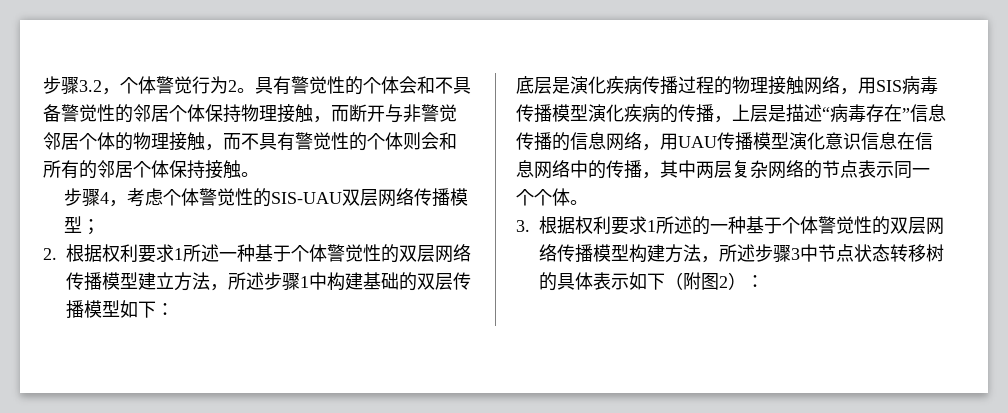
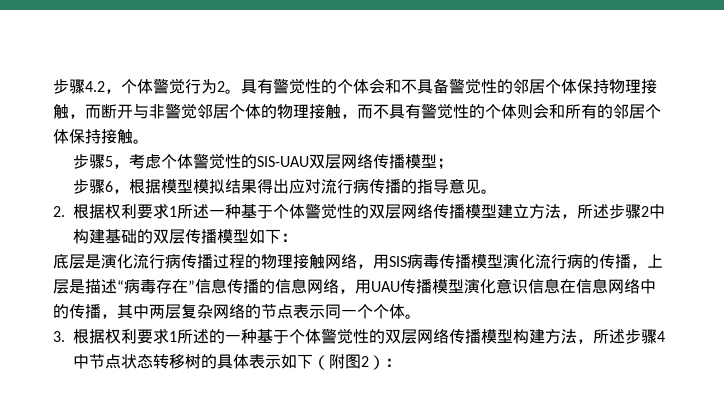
- 步骤3.2，个体警觉行为2。
+ 步骤4.2，个体警觉行为2。
- 步骤4，考虑个体警觉性的SIS-UAU双层网络传播模型；
+ 步骤5，考虑个体警觉性的SIS-UAU双层网络传播模型；
+ 步骤6，根据模型模拟结果得出应对流行病传播的指导意见。
- 2.根据权利要求1所述一种基于个体警觉性的双层网络传播模型建立方法，所述步骤1中构建基础的双层传播模型如下：
+ 2.根据权利要求1所述一种基于个体警觉性的双层网络传播模型建立方法，所述步骤2中构建基础的双层传播模型如下：
- 底层是演化疾病传播过程的物理接触网络，用SIS病毒传播模型演化疾病的传播，上层是描述“病毒存在”信息传播的信息网络，用UAU传播模型演化意识信息在信息网络中的传播，其中两层复杂网络的节点表示同一个个体。
+ 底层是演化流行病传播过程的物理接触网络，用SIS病毒传播模型演化流行病的传播，上层是描述“病毒存在”信息传播的信息网络，用UAU传播模型演化意识信息在信息网络中的传播，其中两层复杂网络的节点表示同一个个体。
- 3.根据权利要求1所述的一种基于个体警觉性的双层网络传播模型构建方法，所述步骤3中节点状态转移树的具体表示如下（附图2）：
+ 3.根据权利要求1所述的一种基于个体警觉性的双层网络传播模型构建方法，所述步骤4中节点状态转移树的具体表示如下（附图2）：

